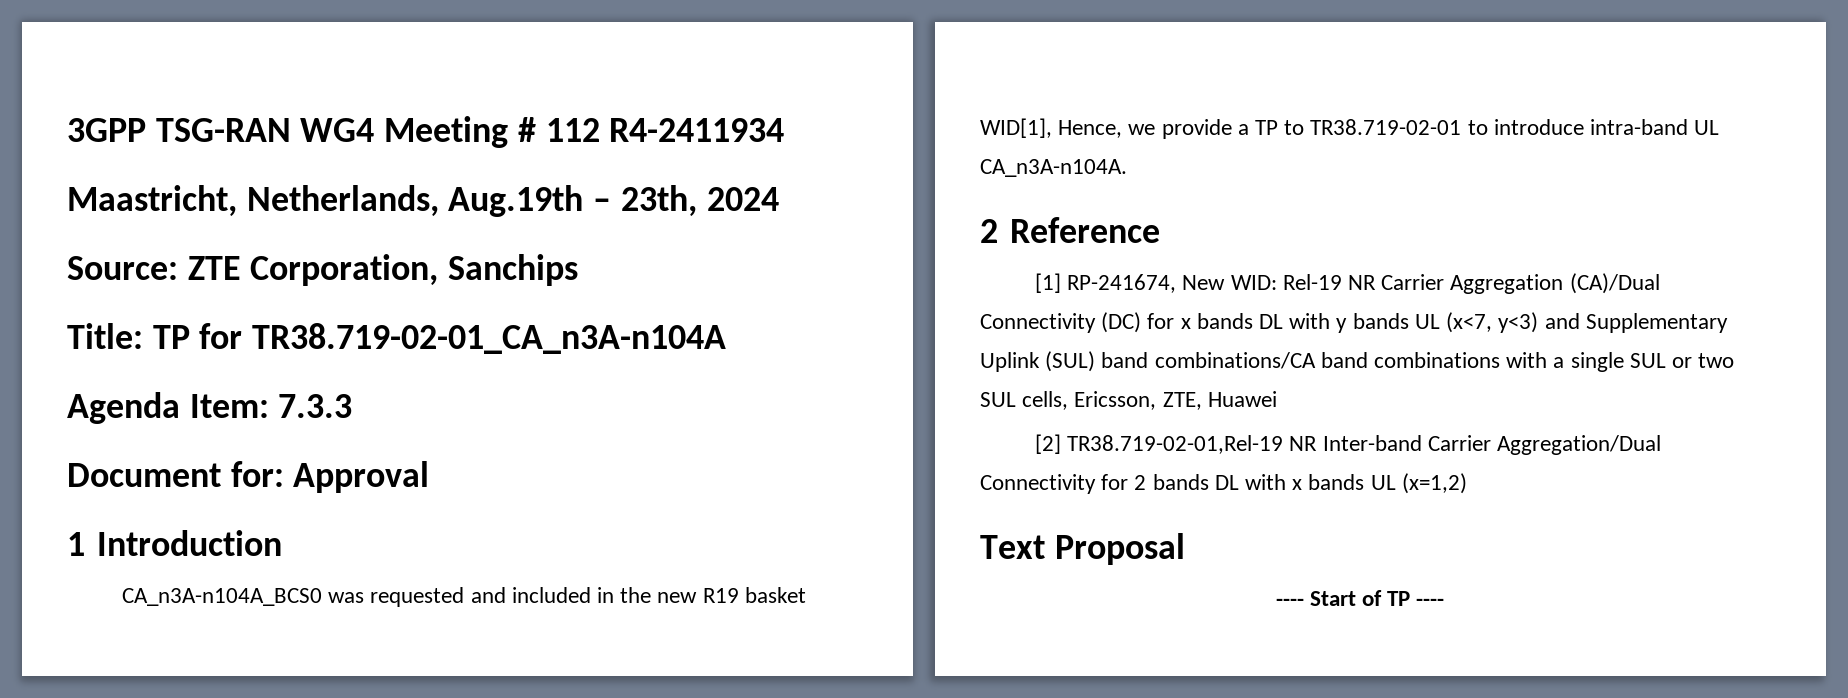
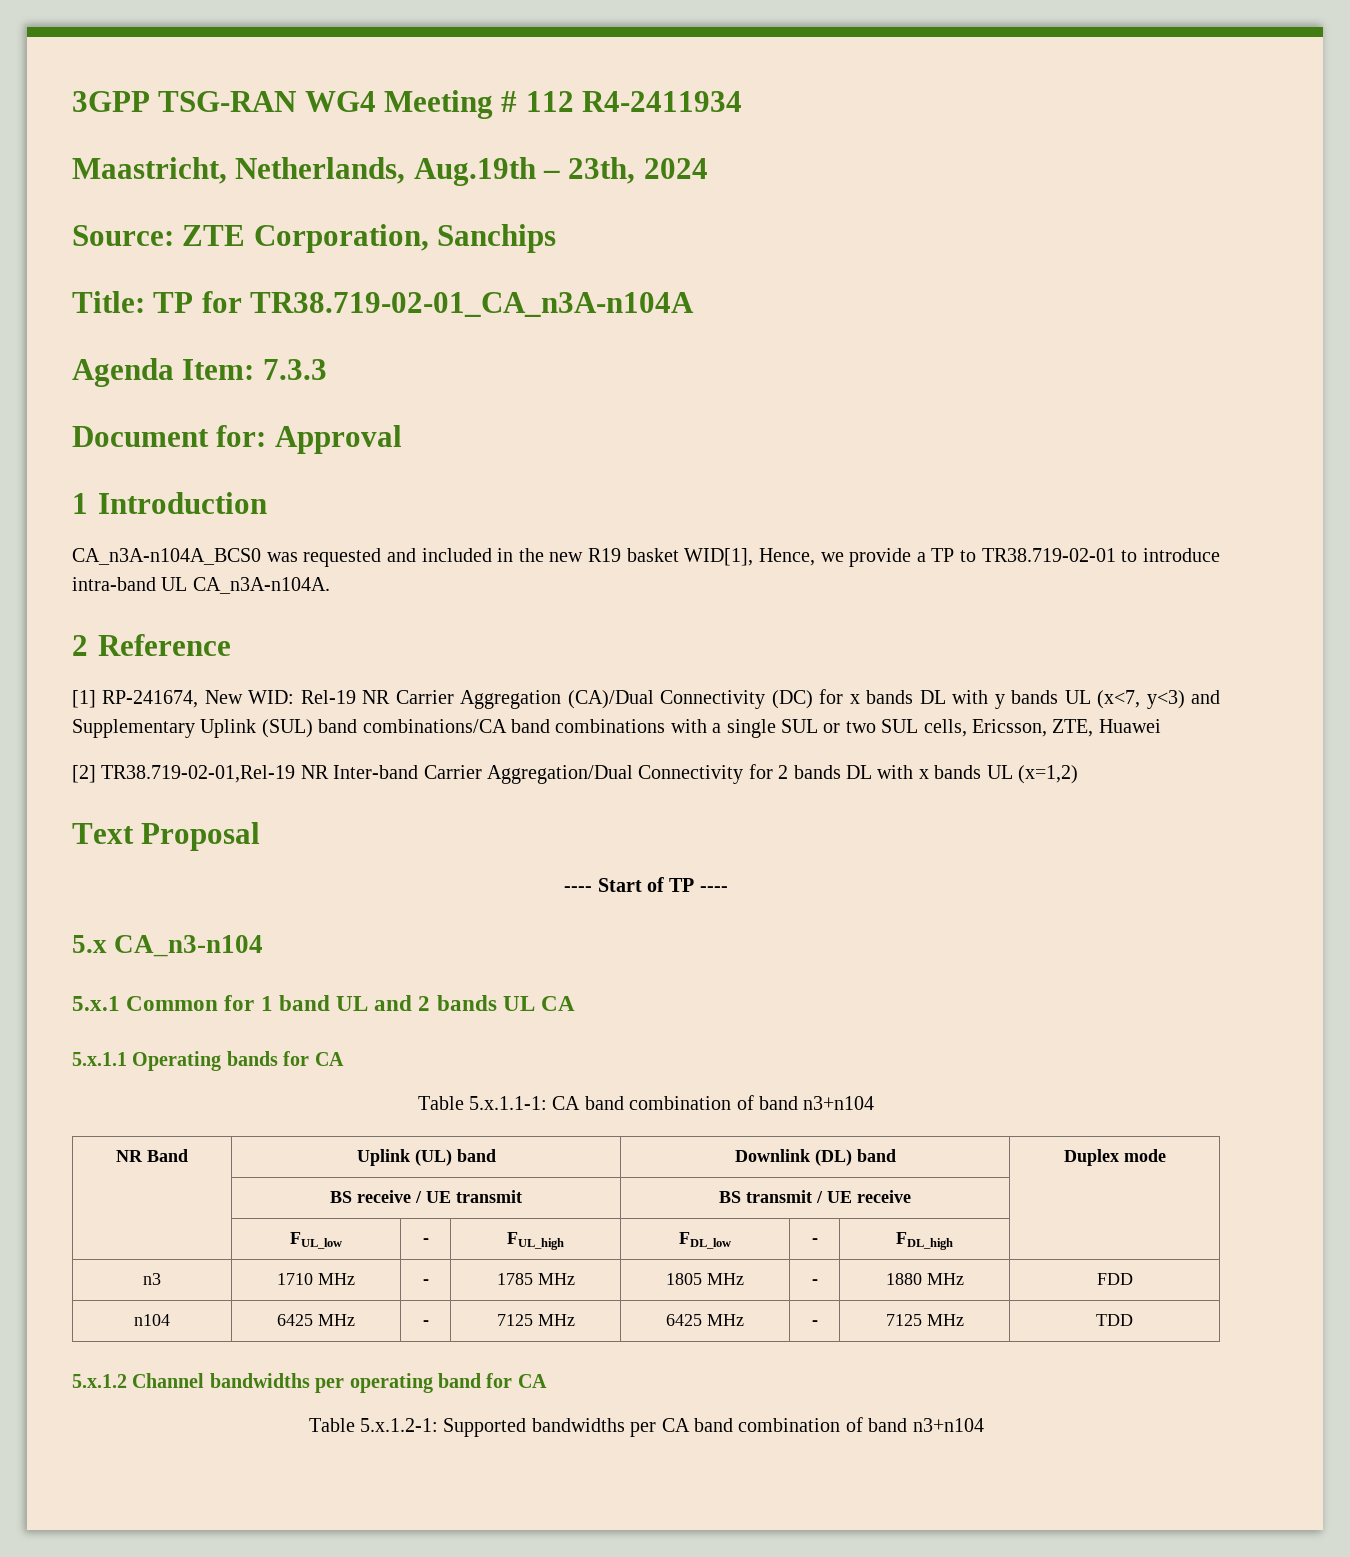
+ 5.x CA_n3-n104
+ 5.x.1 Common for 1 band UL and 2 bands UL CA
+ 5.x.1.1 Operating bands for CA
+ Table 5.x.1.1-1: CA band combination of band n3+n104
+ NR Band | Uplink (UL) band | Downlink (DL) band | Duplex mode
+ | BS receive / UE transmit | BS transmit / UE receive |
+ | FUL_low | - | FUL_high | FDL_low | - | FDL_high |
+ n3 | 1710 MHz | - | 1785 MHz | 1805 MHz | - | 1880 MHz | FDD
+ n104 | 6425 MHz | - | 7125 MHz | 6425 MHz | - | 7125 MHz | TDD
+ 5.x.1.2 Channel bandwidths per operating band for CA
+ Table 5.x.1.2-1: Supported bandwidths per CA band combination of band n3+n104

